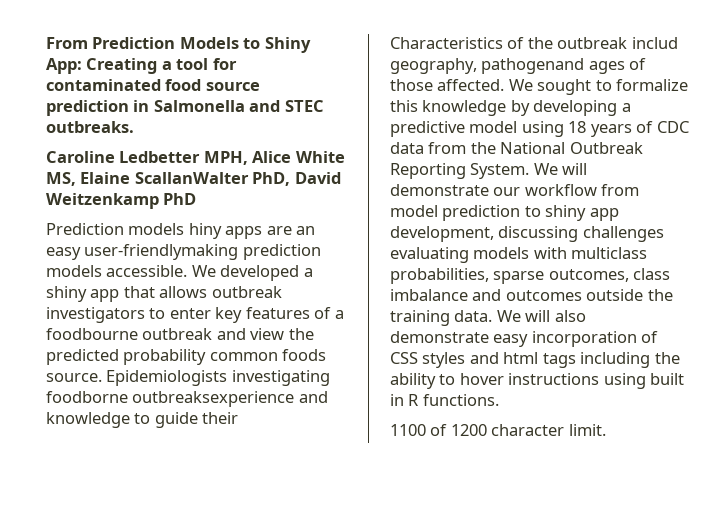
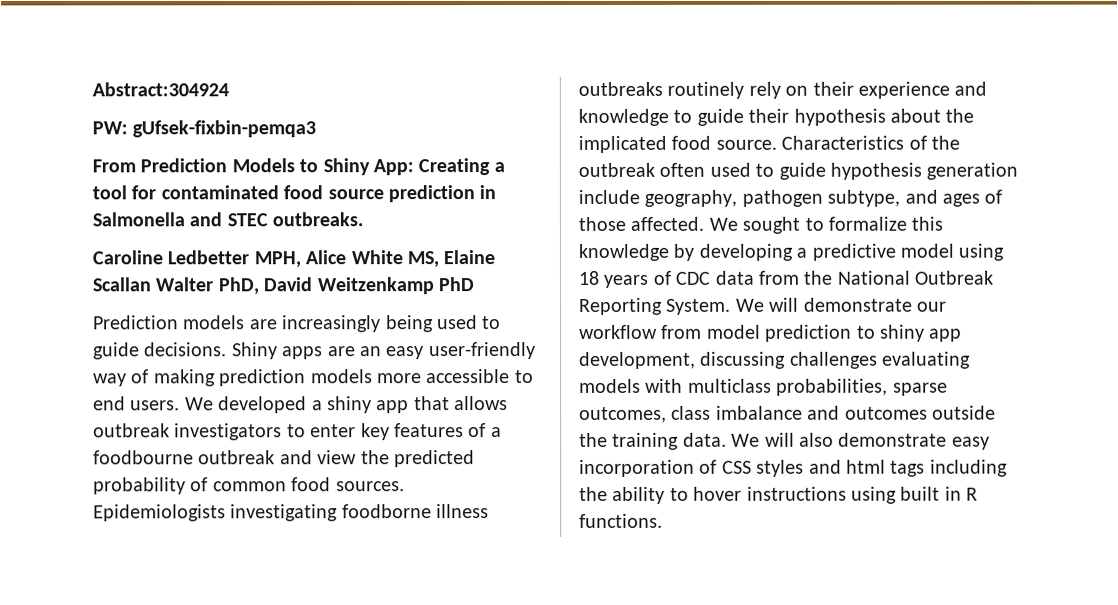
+ Abstract:304924
+ PW: gUfsek-fixbin-pemqa3
- Caroline Ledbetter MPH, Alice White MS, Elaine ScallanWalter PhD, David Weitzenkamp PhD
+ Caroline Ledbetter MPH, Alice White MS, Elaine Scallan Walter PhD, David Weitzenkamp PhD
- Prediction models hiny apps are an easy user-friendlymaking prediction models accessible.
+ Prediction models are increasingly being used to guide decisions. Shiny apps are an easy user-friendly way of making prediction models more accessible to end users.
- We developed a shiny app that allows outbreak investigators to enter key features of a foodbourne outbreak and view the predicted probability common foods source. Epidemiologists investigating foodborne outbreaksexperience and knowledge to guide their Characteristics of the outbreak includ geography, pathogenand ages of those affected.
+ We developed a shiny app that allows outbreak investigators to enter key features of a foodbourne outbreak and view the predicted probability of common food sources. Epidemiologists investigating foodborne illness outbreaks routinely rely on their experience and knowledge to guide their hypothesis about the implicated food source. Characteristics of the outbreak often used to guide hypothesis generation include geography, pathogen subtype, and ages of those affected.
- 1100 of 1200 character limit.

